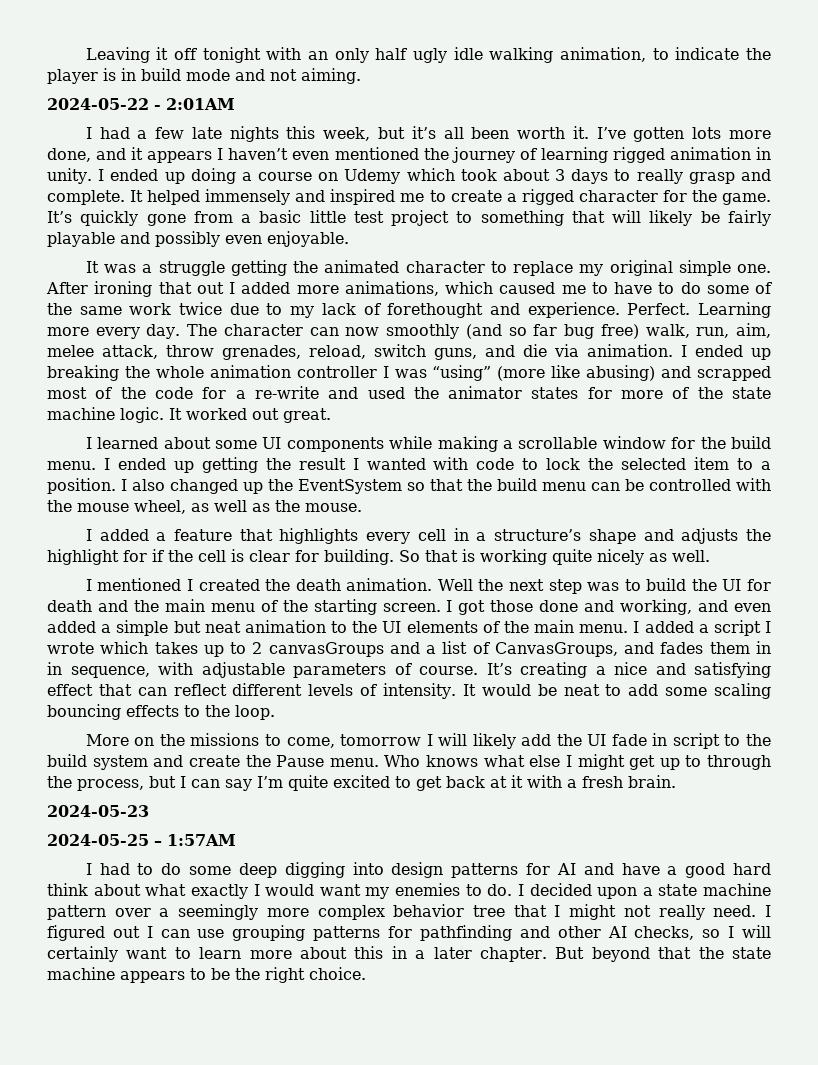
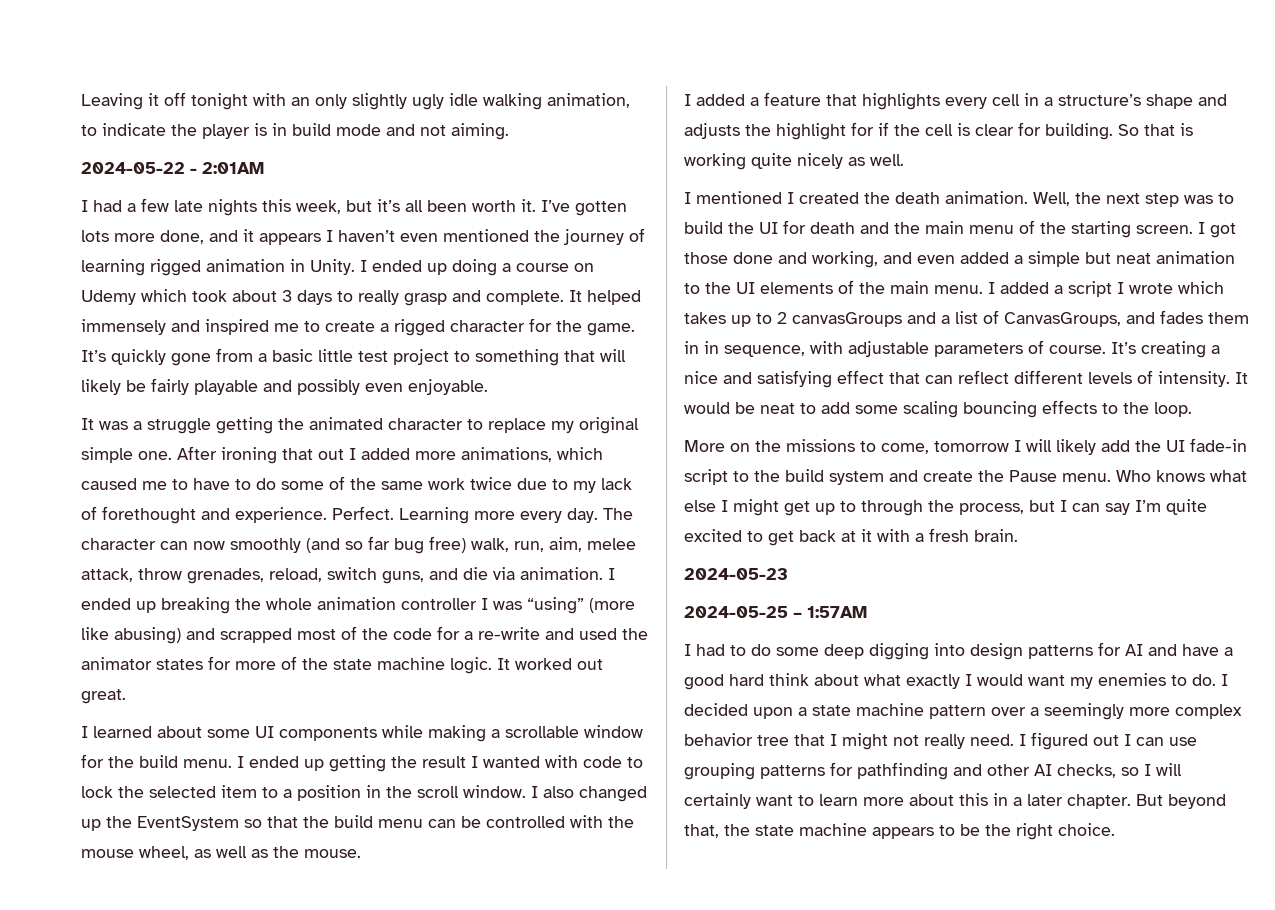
- Leaving it off tonight with an only half ugly idle walking animation, to indicate the player is in build mode and not aiming.
+ Leaving it off tonight with an only slightly ugly idle walking animation, to indicate the player is in build mode and not aiming.
- I’ve gotten lots more done, and it appears I haven’t even mentioned the journey of learning rigged animation in unity.
+ I’ve gotten lots more done, and it appears I haven’t even mentioned the journey of learning rigged animation in Unity.
- I ended up getting the result I wanted with code to lock the selected item to a position.
+ I ended up getting the result I wanted with code to lock the selected item to a position in the scroll window.
- Well the next step was to build the UI for death and the main menu of the starting screen.
+ Well, the next step was to build the UI for death and the main menu of the starting screen.
- More on the missions to come, tomorrow I will likely add the UI fade in script to the build system and create the Pause menu.
+ More on the missions to come, tomorrow I will likely add the UI fade-in script to the build system and create the Pause menu.
- But beyond that the state machine appears to be the right choice.
+ But beyond that, the state machine appears to be the right choice.

